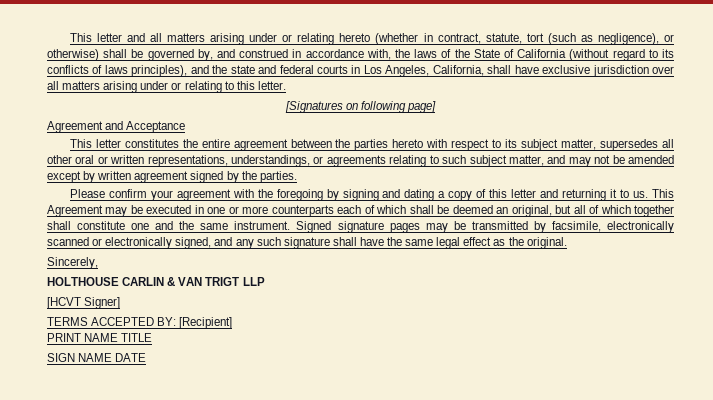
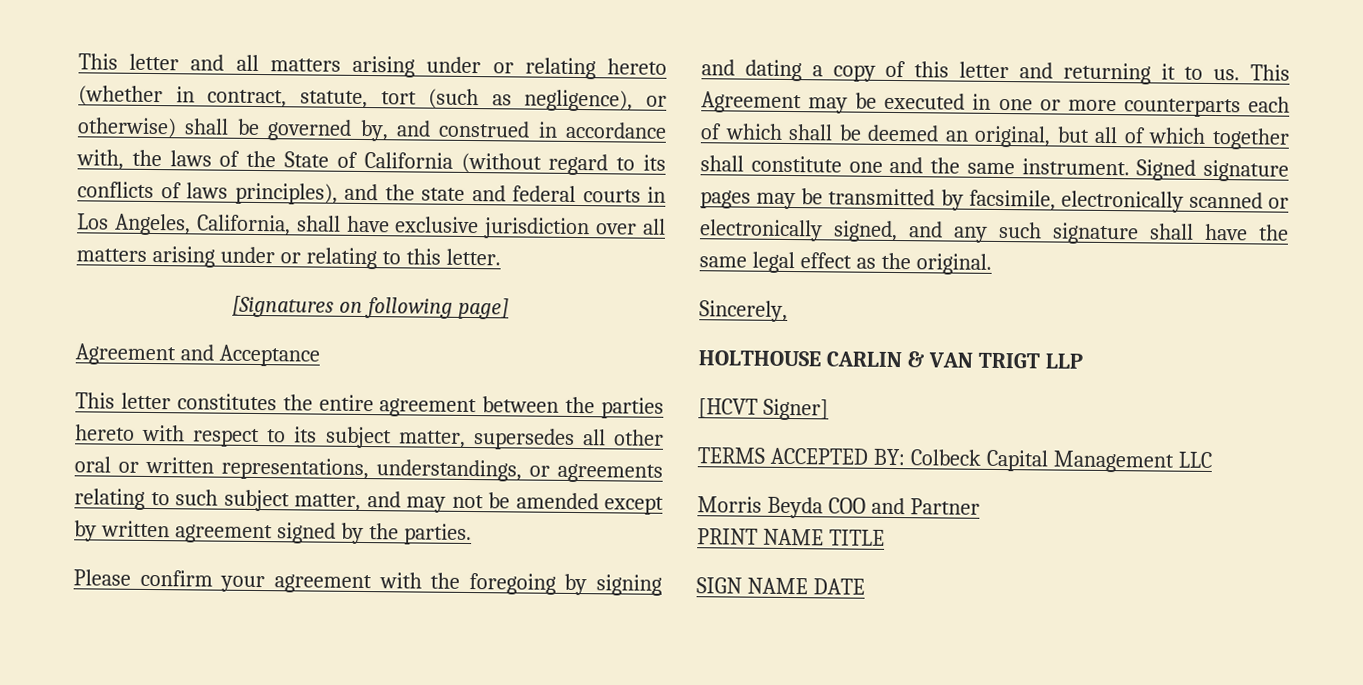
- TERMS ACCEPTED BY: [Recipient]
+ TERMS ACCEPTED BY: Colbeck Capital Management LLC
+ Morris Beyda COO and Partner

